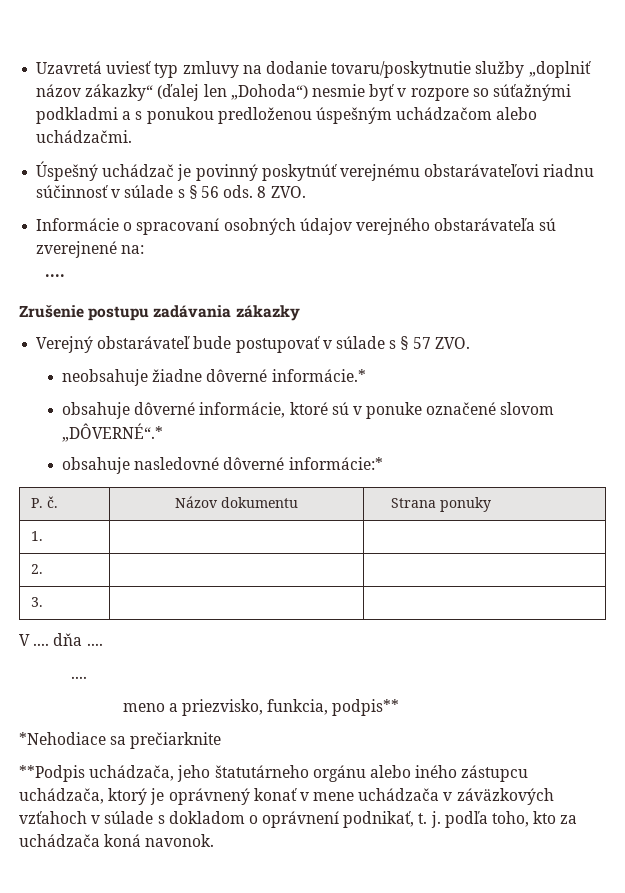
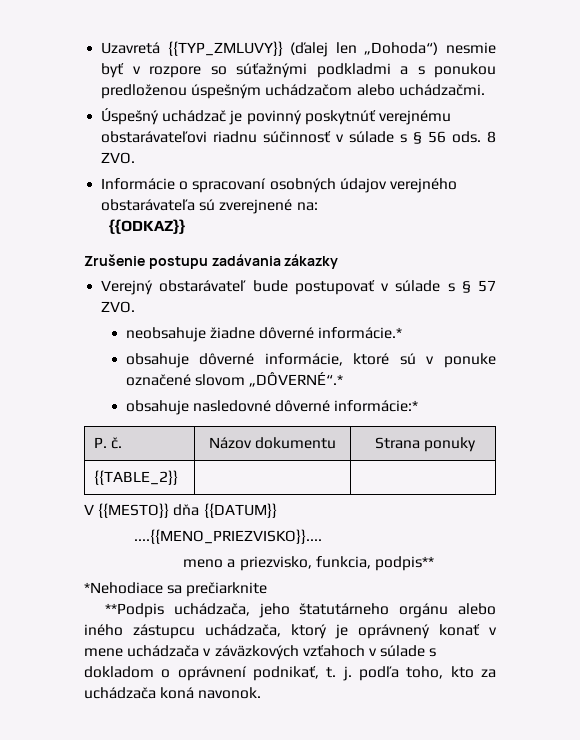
- Uzavretá uviesť typ zmluvy na dodanie tovaru/poskytnutie služby „doplniť názov zákazky“ (ďalej len „Dohoda“) nesmie byť v rozpore so súťažnými podkladmi a s ponukou predloženou úspešným uchádzačom alebo uchádzačmi.
+ Uzavretá {{TYP_ZMLUVY}} (ďalej len „Dohoda“) nesmie byť v rozpore so súťažnými podkladmi a s ponukou predloženou úspešným uchádzačom alebo uchádzačmi.
  Informácie o spracovaní osobných údajov verejného obstarávateľa sú zverejnené na:
- ....
+ {{ODKAZ}}
- 1. | |
- 2. | |
- 3. | |
- V .... dňa ....
- ....
+ {{TABLE_2}} | |
+ V {{MESTO}} dňa {{DATUM}}
+ ....{{MENO_PRIEZVISKO}}....

